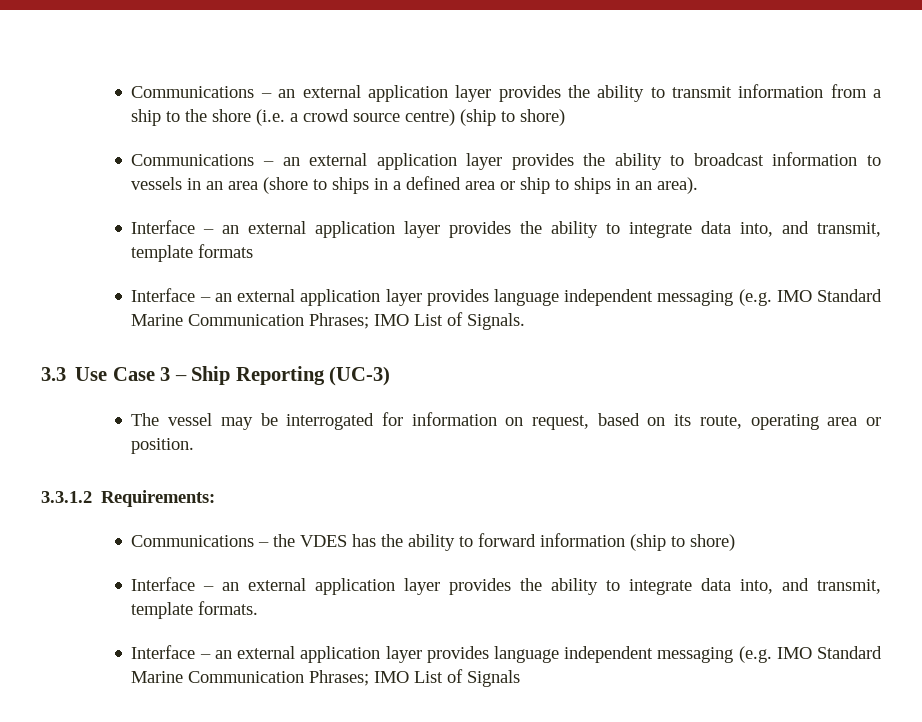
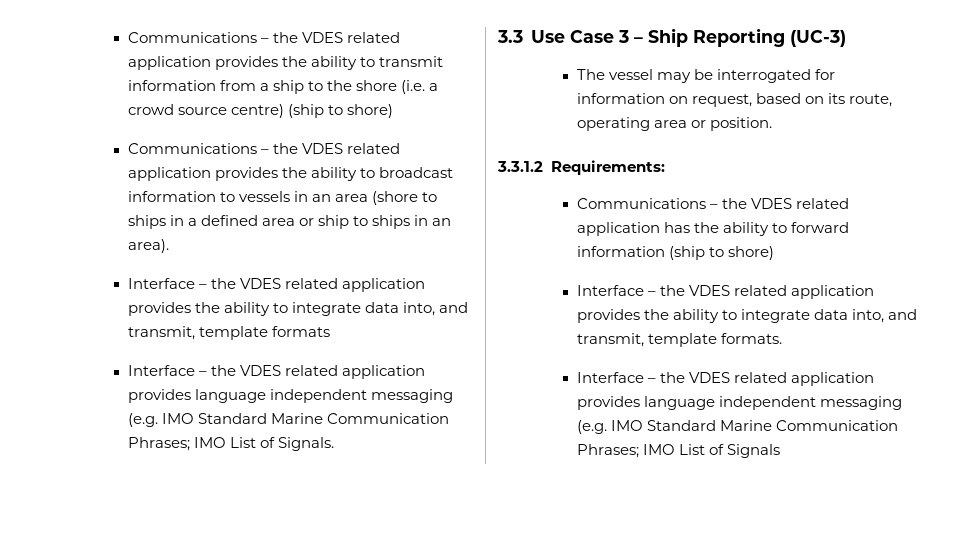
- Communications – an external application layer provides the ability to transmit information from a ship to the shore (i.e. a crowd source centre) (ship to shore)
+ Communications – the VDES related application provides the ability to transmit information from a ship to the shore (i.e. a crowd source centre) (ship to shore)
- Communications – an external application layer provides the ability to broadcast information to vessels in an area (shore to ships in a defined area or ship to ships in an area).
+ Communications – the VDES related application provides the ability to broadcast information to vessels in an area (shore to ships in a defined area or ship to ships in an area).
- Interface – an external application layer provides the ability to integrate data into, and transmit, template formats
+ Interface – the VDES related application provides the ability to integrate data into, and transmit, template formats
- Interface – an external application layer provides language independent messaging (e.g. IMO Standard Marine Communication Phrases; IMO List of Signals.
+ Interface – the VDES related application provides language independent messaging (e.g. IMO Standard Marine Communication Phrases; IMO List of Signals.
- Communications – the VDES has the ability to forward information (ship to shore)
+ Communications – the VDES related application has the ability to forward information (ship to shore)
- Interface – an external application layer provides the ability to integrate data into, and transmit, template formats.
+ Interface – the VDES related application provides the ability to integrate data into, and transmit, template formats.
- Interface – an external application layer provides language independent messaging (e.g. IMO Standard Marine Communication Phrases; IMO List of Signals
+ Interface – the VDES related application provides language independent messaging (e.g. IMO Standard Marine Communication Phrases; IMO List of Signals

